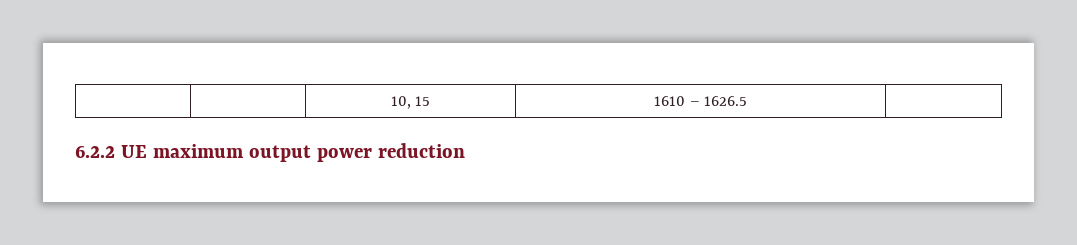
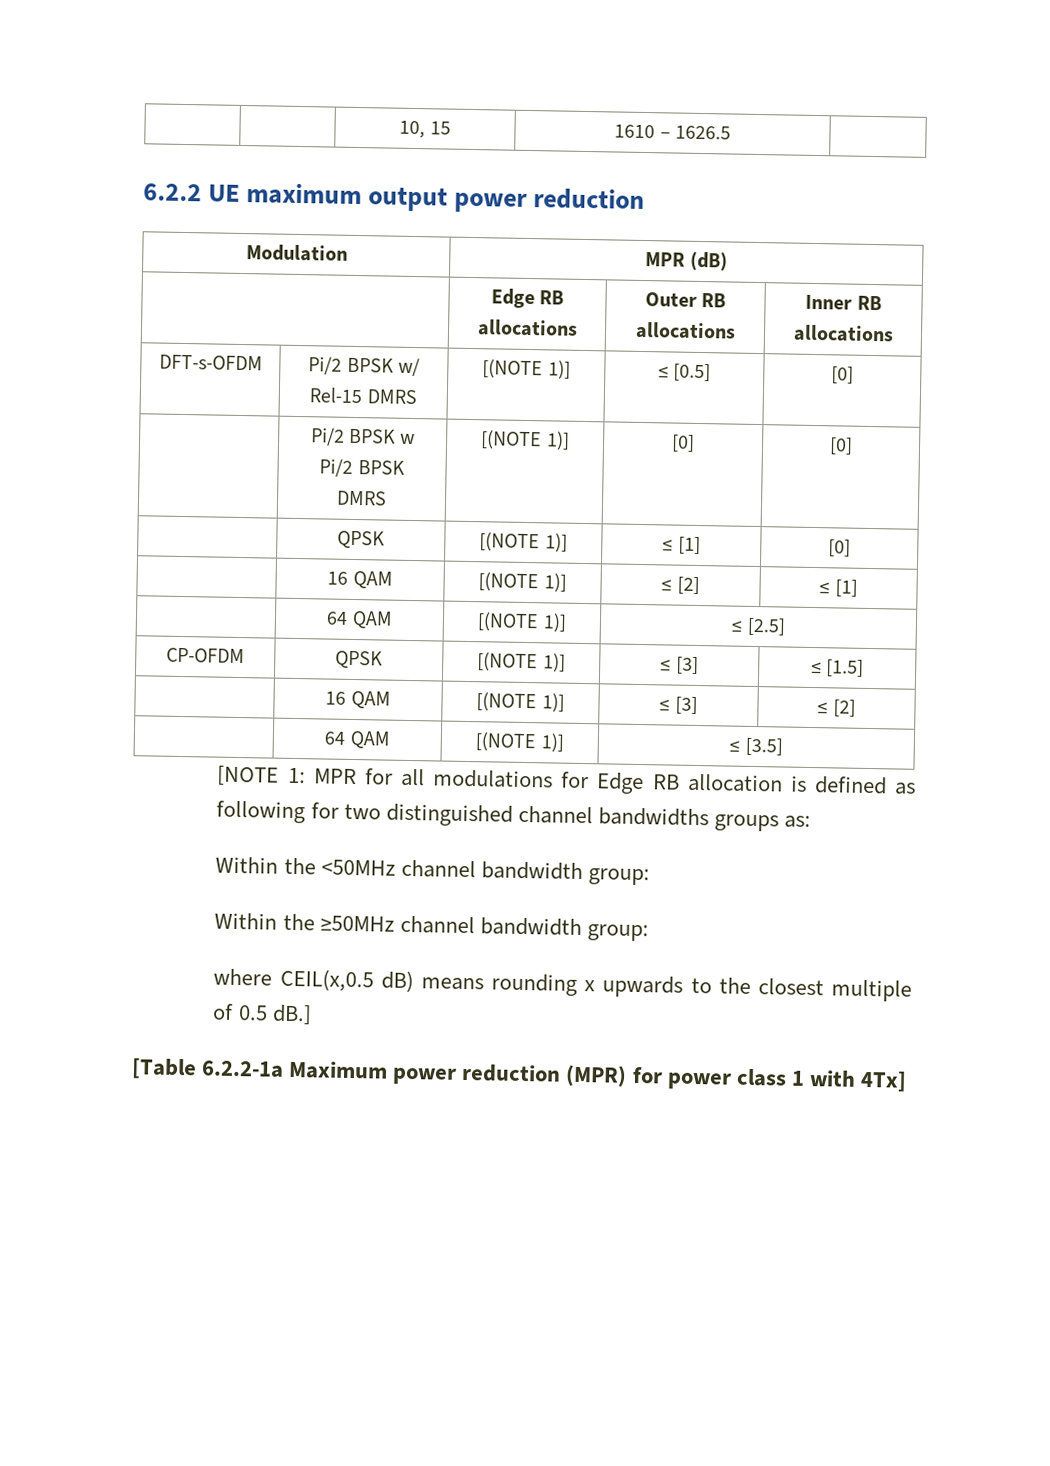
+ Modulation | MPR (dB)
+ | Edge RB allocations | Outer RB allocations | Inner RB allocations
+ DFT-s-OFDM | Pi/2 BPSK w/ Rel-15 DMRS | [(NOTE 1)] | ≤ [0.5] | [0]
+ | Pi/2 BPSK w Pi/2 BPSK DMRS | [(NOTE 1)] | [0] | [0]
+ | QPSK | [(NOTE 1)] | ≤ [1] | [0]
+ | 16 QAM | [(NOTE 1)] | ≤ [2] | ≤ [1]
+ | 64 QAM | [(NOTE 1)] | ≤ [2.5]
+ CP-OFDM | QPSK | [(NOTE 1)] | ≤ [3] | ≤ [1.5]
+ | 16 QAM | [(NOTE 1)] | ≤ [3] | ≤ [2]
+ | 64 QAM | [(NOTE 1)] | ≤ [3.5]
+ [NOTE 1: MPR for all modulations for Edge RB allocation is defined as following for two distinguished channel bandwidths groups as:
+ Within the <50MHz channel bandwidth group:
+ Within the ≥50MHz channel bandwidth group:
+ where CEIL(x,0.5 dB) means rounding x upwards to the closest multiple of 0.5 dB.]
+ [Table 6.2.2-1a Maximum power reduction (MPR) for power class 1 with 4Tx]

